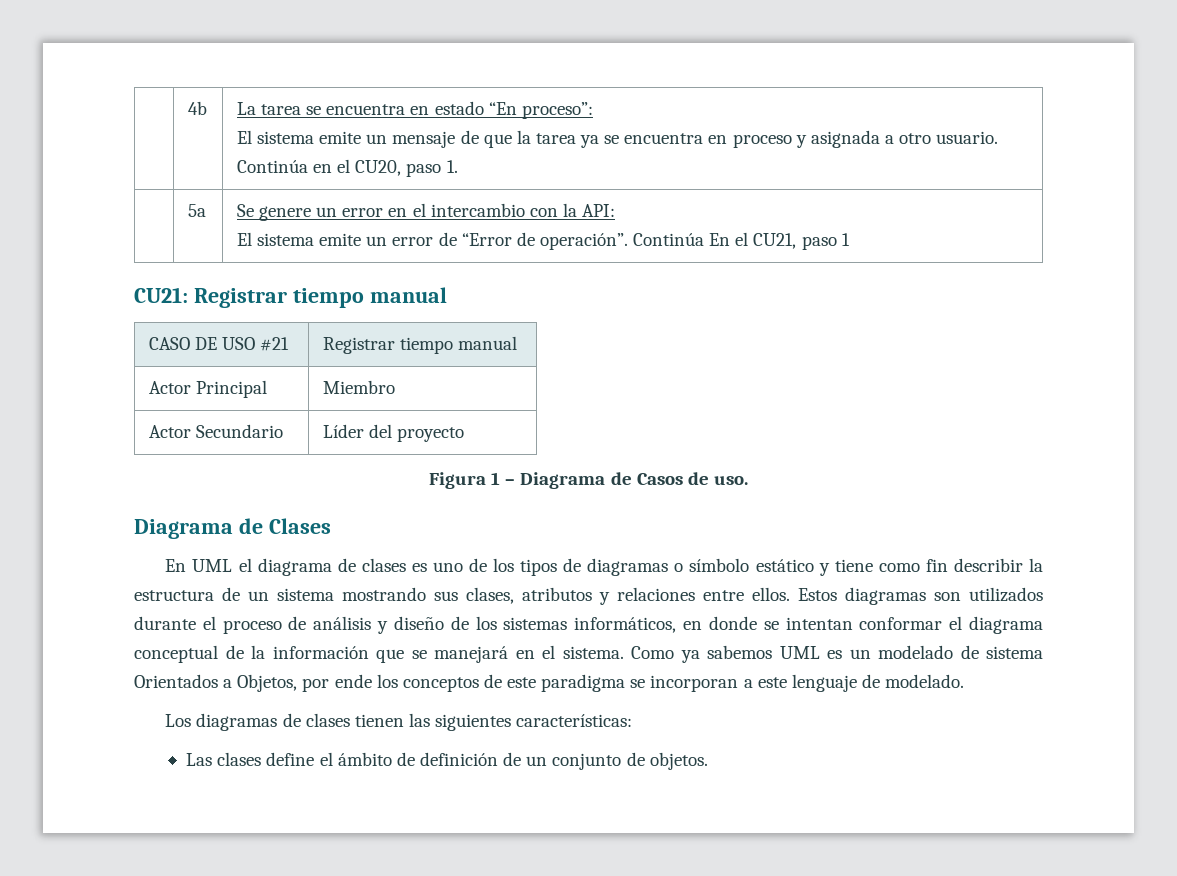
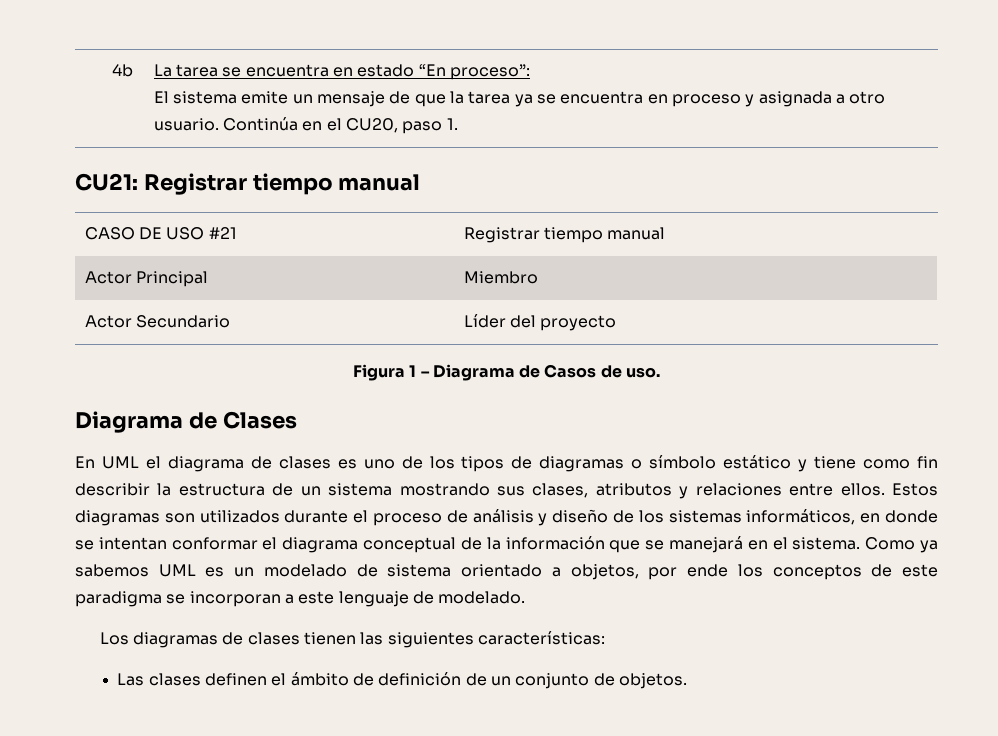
- | 5a | Se genere un error en el intercambio con la API:
- El sistema emite un error de “Error de operación”. Continúa En el CU21, paso 1
- Como ya sabemos UML es un modelado de sistema Orientados a Objetos, por ende los conceptos de este paradigma se incorporan a este lenguaje de modelado.
+ Como ya sabemos UML es un modelado de sistema orientado a objetos, por ende los conceptos de este paradigma se incorporan a este lenguaje de modelado.
- Las clases define el ámbito de definición de un conjunto de objetos.
+ Las clases definen el ámbito de definición de un conjunto de objetos.

